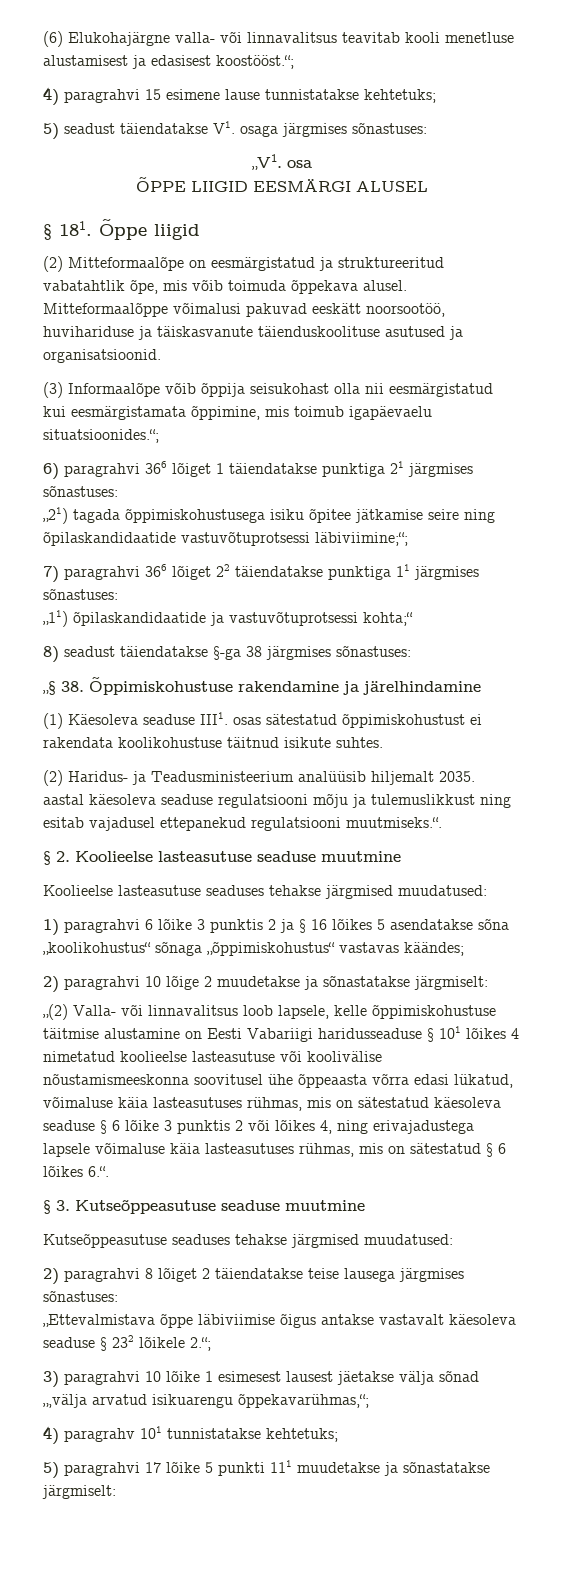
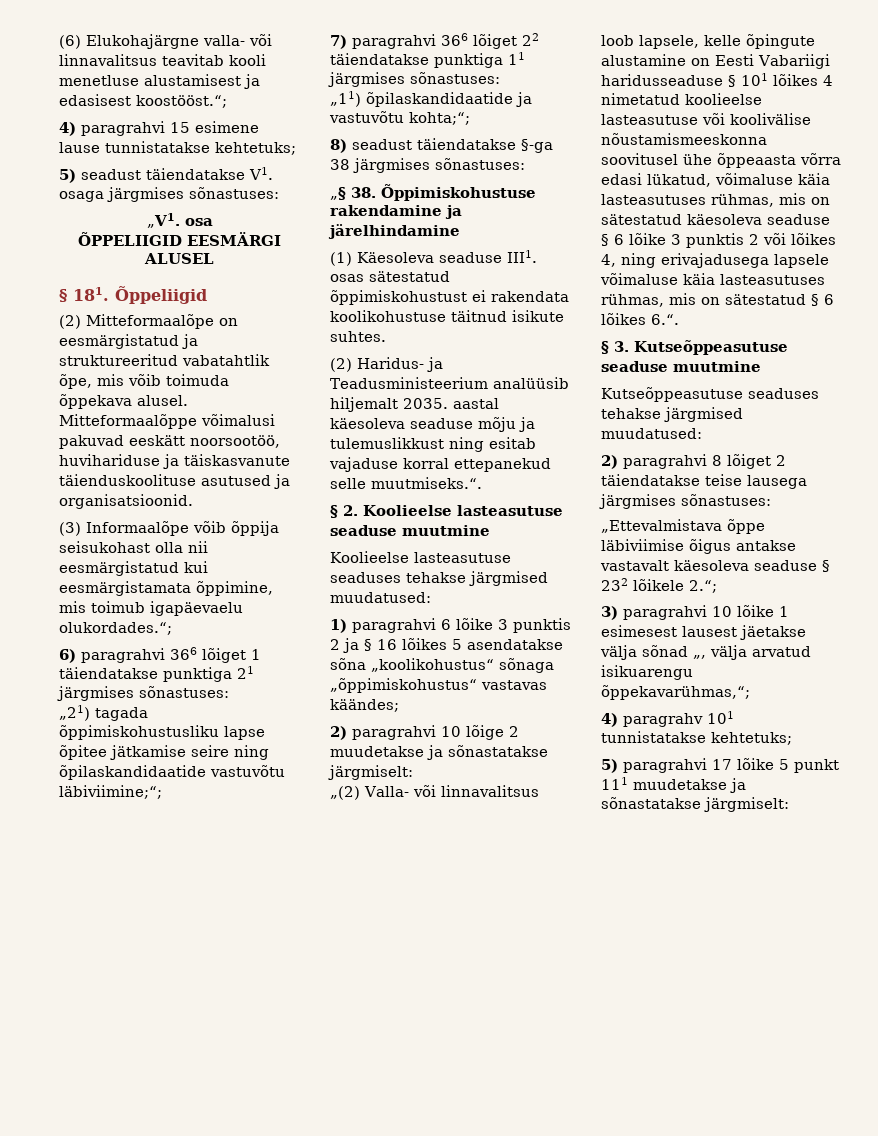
- ÕPPE LIIGID EESMÄRGI ALUSEL
+ ÕPPELIIGID EESMÄRGI ALUSEL
- § 181. Õppe liigid
+ § 181. Õppeliigid
- (3) Informaalõpe võib õppija seisukohast olla nii eesmärgistatud kui eesmärgistamata õppimine, mis toimub igapäevaelu situatsioonides.“;
+ (3) Informaalõpe võib õppija seisukohast olla nii eesmärgistatud kui eesmärgistamata õppimine, mis toimub igapäevaelu olukordades.“;
- „21) tagada õppimiskohustusega isiku õpitee jätkamise seire ning õpilaskandidaatide vastuvõtuprotsessi läbiviimine;“;
+ „21) tagada õppimiskohustusliku lapse õpitee jätkamise seire ning õpilaskandidaatide vastuvõtu läbiviimine;“;
- „11) õpilaskandidaatide ja vastuvõtuprotsessi kohta;“
+ „11) õpilaskandidaatide ja vastuvõtu kohta;“;
- (2) Haridus- ja Teadusministeerium analüüsib hiljemalt 2035. aastal käesoleva seaduse regulatsiooni mõju ja tulemuslikkust ning esitab vajadusel ettepanekud regulatsiooni muutmiseks.“.
+ (2) Haridus- ja Teadusministeerium analüüsib hiljemalt 2035. aastal käesoleva seaduse mõju ja tulemuslikkust ning esitab vajaduse korral ettepanekud selle muutmiseks.“.
- „(2) Valla- või linnavalitsus loob lapsele, kelle õppimiskohustuse täitmise alustamine on Eesti Vabariigi haridusseaduse § 101 lõikes 4 nimetatud koolieelse lasteasutuse või koolivälise nõustamismeeskonna soovitusel ühe õppeaasta võrra edasi lükatud, võimaluse käia lasteasutuses rühmas, mis on sätestatud käesoleva seaduse § 6 lõike 3 punktis 2 või lõikes 4, ning erivajadustega lapsele võimaluse käia lasteasutuses rühmas, mis on sätestatud § 6 lõikes 6.“.
+ „(2) Valla- või linnavalitsus loob lapsele, kelle õpingute alustamine on Eesti Vabariigi haridusseaduse § 101 lõikes 4 nimetatud koolieelse lasteasutuse või koolivälise nõustamismeeskonna soovitusel ühe õppeaasta võrra edasi lükatud, võimaluse käia lasteasutuses rühmas, mis on sätestatud käesoleva seaduse § 6 lõike 3 punktis 2 või lõikes 4, ning erivajadusega lapsele võimaluse käia lasteasutuses rühmas, mis on sätestatud § 6 lõikes 6.“.
- 3) paragrahvi 10 lõike 1 esimesest lausest jäetakse välja sõnad „,välja arvatud isikuarengu õppekavarühmas,“;
+ 3) paragrahvi 10 lõike 1 esimesest lausest jäetakse välja sõnad „, välja arvatud isikuarengu õppekavarühmas,“;
- 5) paragrahvi 17 lõike 5 punkti 111 muudetakse ja sõnastatakse järgmiselt:
+ 5) paragrahvi 17 lõike 5 punkt 111 muudetakse ja sõnastatakse järgmiselt:

